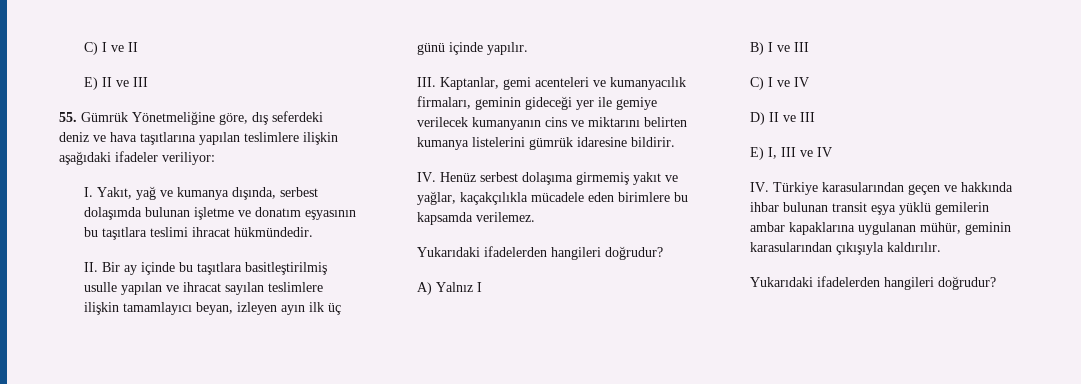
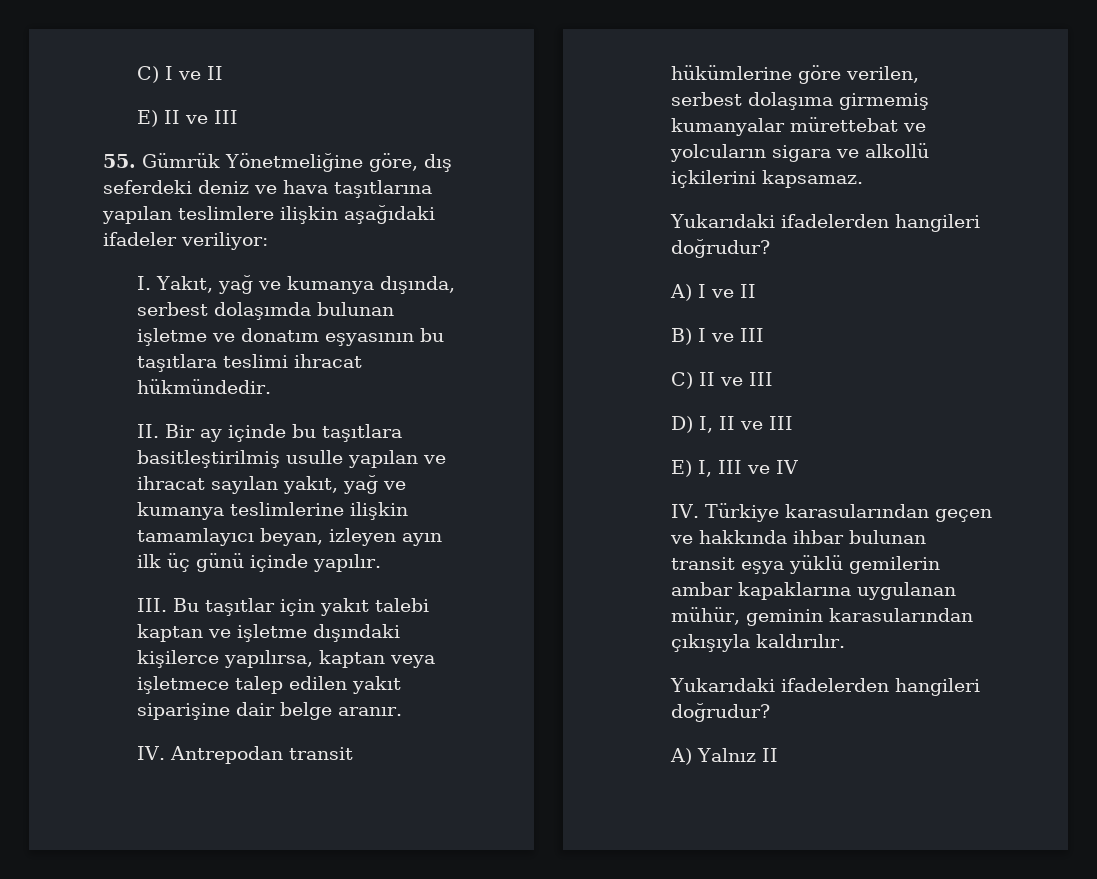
- II. Bir ay içinde bu taşıtlara basitleştirilmiş usulle yapılan ve ihracat sayılan teslimlere ilişkin tamamlayıcı beyan, izleyen ayın ilk üç günü içinde yapılır.
+ II. Bir ay içinde bu taşıtlara basitleştirilmiş usulle yapılan ve ihracat sayılan yakıt, yağ ve kumanya teslimlerine ilişkin tamamlayıcı beyan, izleyen ayın ilk üç günü içinde yapılır.
- III. Kaptanlar, gemi acenteleri ve kumanyacılık firmaları, geminin gideceği yer ile gemiye verilecek kumanyanın cins ve miktarını belirten kumanya listelerini gümrük idaresine bildirir.
- IV. Henüz serbest dolaşıma girmemiş yakıt ve yağlar, kaçakçılıkla mücadele eden birimlere bu kapsamda verilemez.
+ III. Bu taşıtlar için yakıt talebi kaptan ve işletme dışındaki kişilerce yapılırsa, kaptan veya işletmece talep edilen yakıt siparişine dair belge aranır.
+ IV. Antrepodan transit hükümlerine göre verilen, serbest dolaşıma girmemiş kumanyalar mürettebat ve yolcuların sigara ve alkollü içkilerini kapsamaz.
  Yukarıdaki ifadelerden hangileri doğrudur?
- A) Yalnız I
+ A) I ve II
- C) I ve IV
+ C) II ve III
- D) II ve III
+ D) I, II ve III
+ A) Yalnız II

